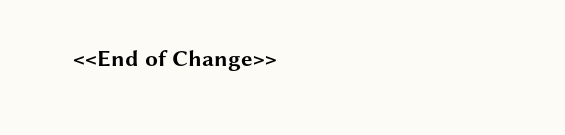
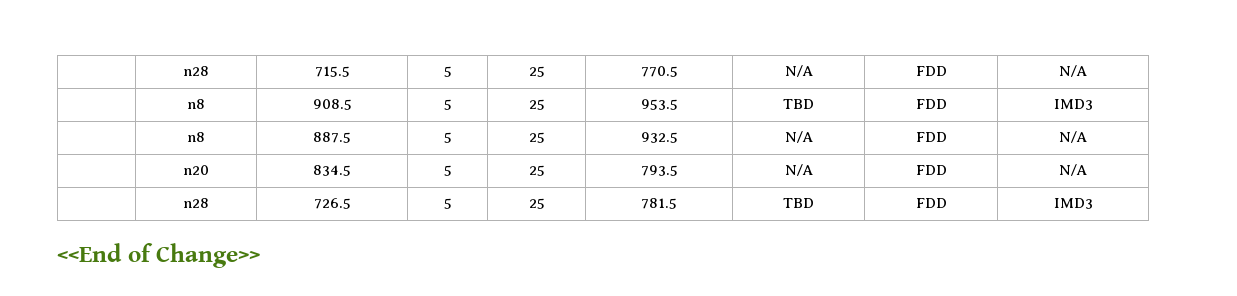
+ | n28 | 715.5 | 5 | 25 | 770.5 | N/A | FDD | N/A
+ | n8 | 908.5 | 5 | 25 | 953.5 | TBD | FDD | IMD3
+ | n8 | 887.5 | 5 | 25 | 932.5 | N/A | FDD | N/A
+ | n20 | 834.5 | 5 | 25 | 793.5 | N/A | FDD | N/A
+ | n28 | 726.5 | 5 | 25 | 781.5 | TBD | FDD | IMD3

